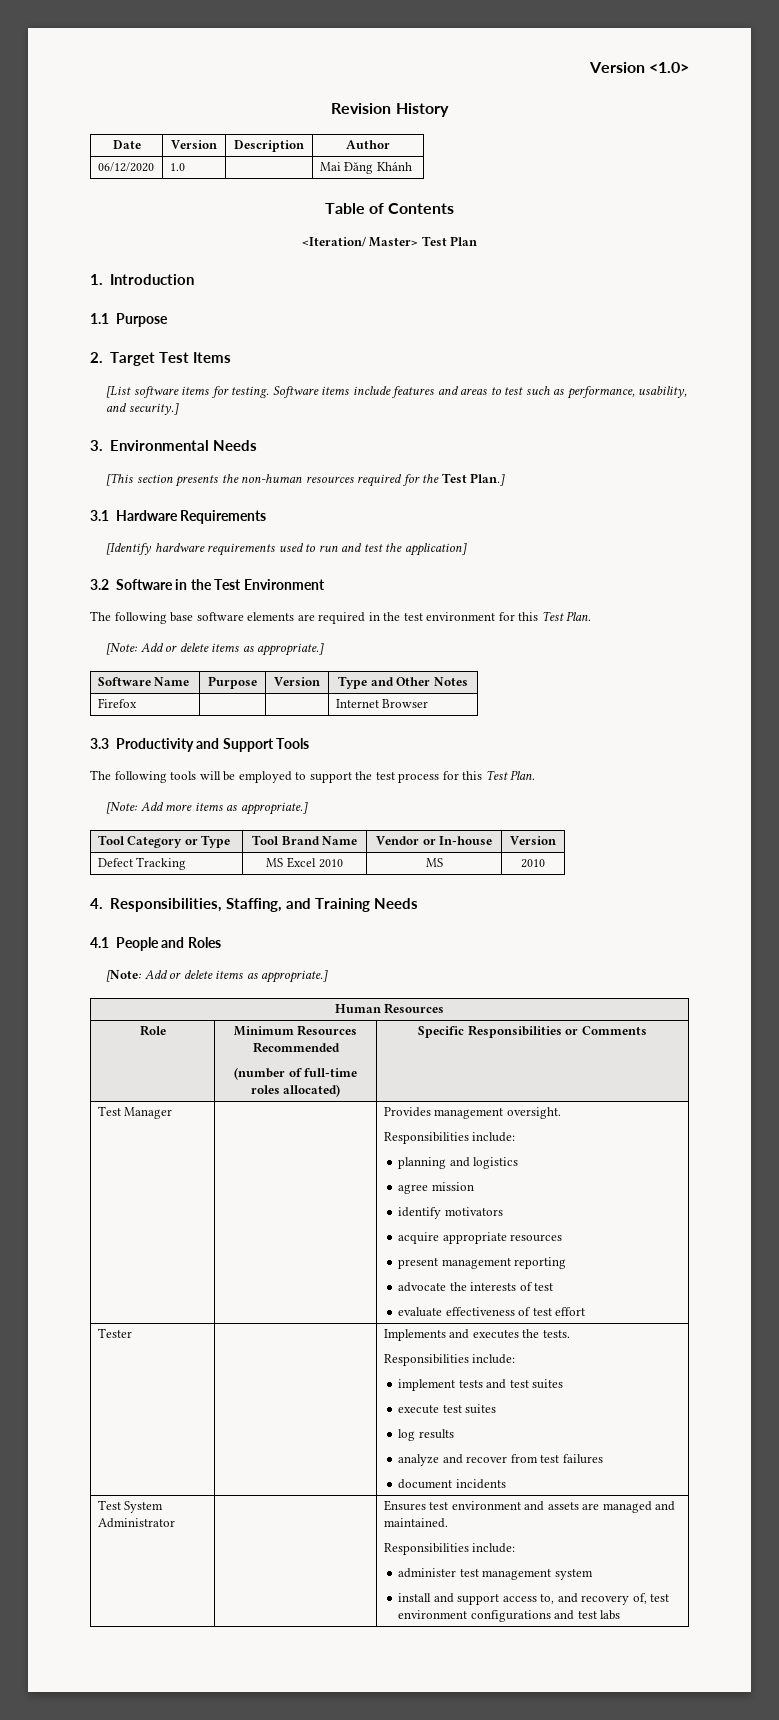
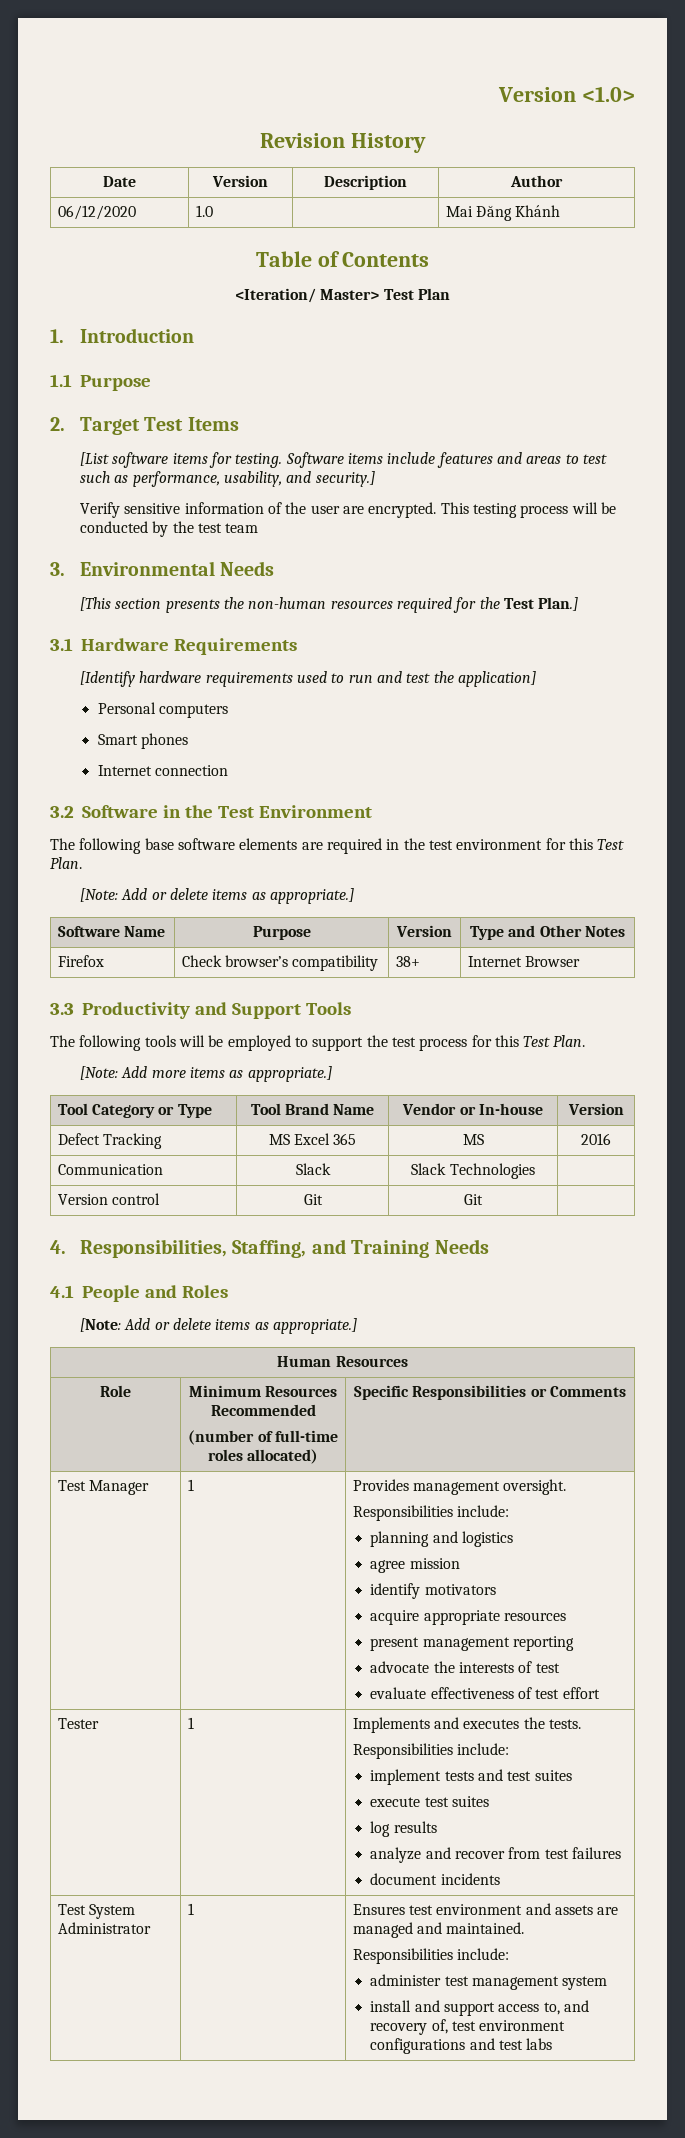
+ Verify sensitive information of the user are encrypted. This testing process will be conducted by the test team
+ Personal computers
+ Smart phones
+ Internet connection
- Firefox | | | Internet Browser
+ Firefox | Check browser’s compatibility | 38+ | Internet Browser
- Defect Tracking | MS Excel 2010 | MS | 2010
+ Defect Tracking | MS Excel 365 | MS | 2016
+ Communication | Slack | Slack Technologies |
+ Version control | Git | Git |
- Test Manager | | Provides management oversight.
+ Test Manager | 1 | Provides management oversight.
- Tester | | Implements and executes the tests.
+ Tester | 1 | Implements and executes the tests.
- Test System Administrator | | Ensures test environment and assets are managed and maintained.
+ Test System Administrator | 1 | Ensures test environment and assets are managed and maintained.

